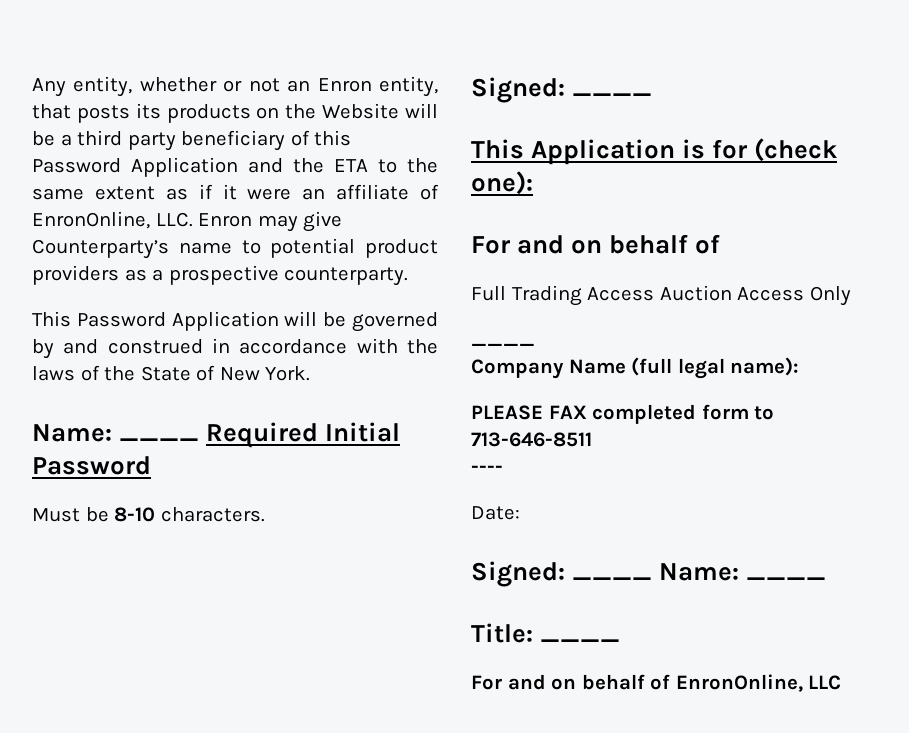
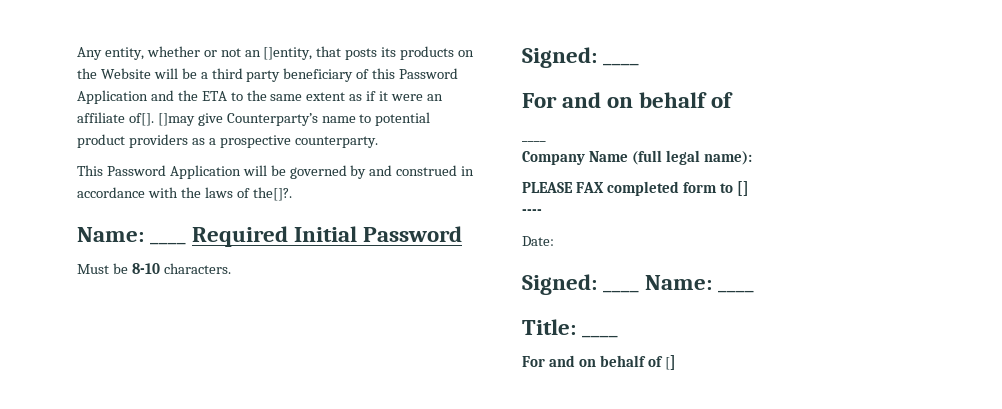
- Any entity, whether or not an Enron entity, that posts its products on the Website will be a third party beneficiary of this Password Application and the ETA to the same extent as if it were an affiliate of EnronOnline, LLC. Enron may give Counterparty’s name to potential product providers as a prospective counterparty.
+ Any entity, whether or not an []entity, that posts its products on the Website will be a third party beneficiary of this Password Application and the ETA to the same extent as if it were an affiliate of[]. []may give Counterparty’s name to potential product providers as a prospective counterparty.
- This Password Application will be governed by and construed in accordance with the laws of the State of New York.
+ This Password Application will be governed by and construed in accordance with the laws of the[]?.
  Must be 8-10 characters.
  Signed: ____
- This Application is for (check one):
  For and on behalf of
- Full Trading Access Auction Access Only
- PLEASE FAX completed form to 713-646-8511
+ PLEASE FAX completed form to []
- For and on behalf of EnronOnline, LLC
+ For and on behalf of []

